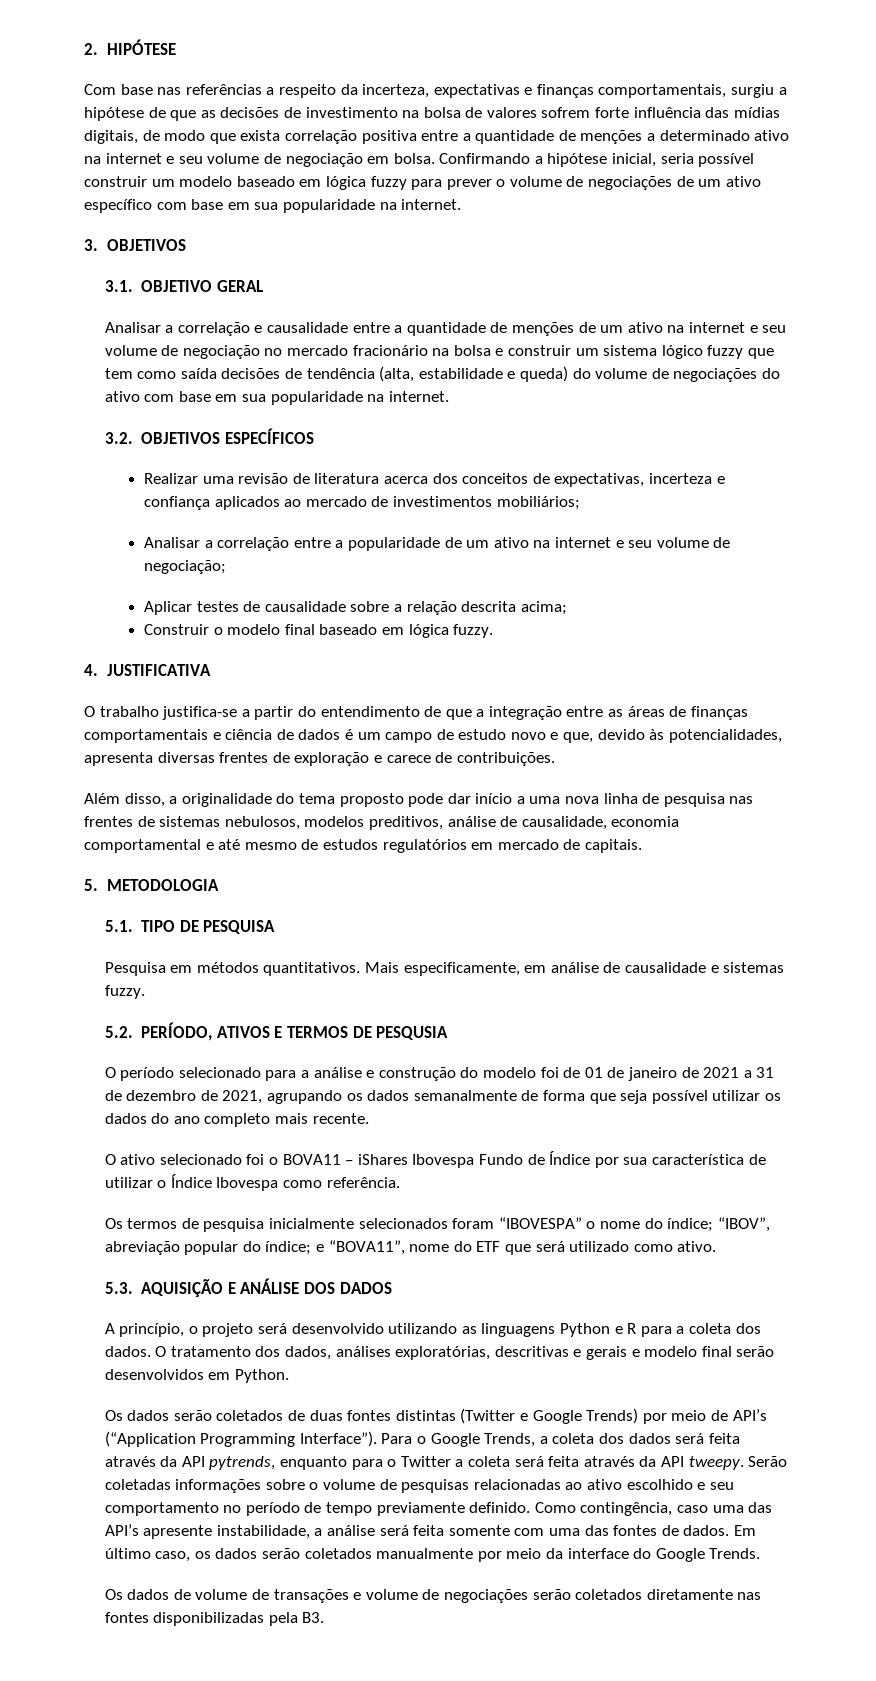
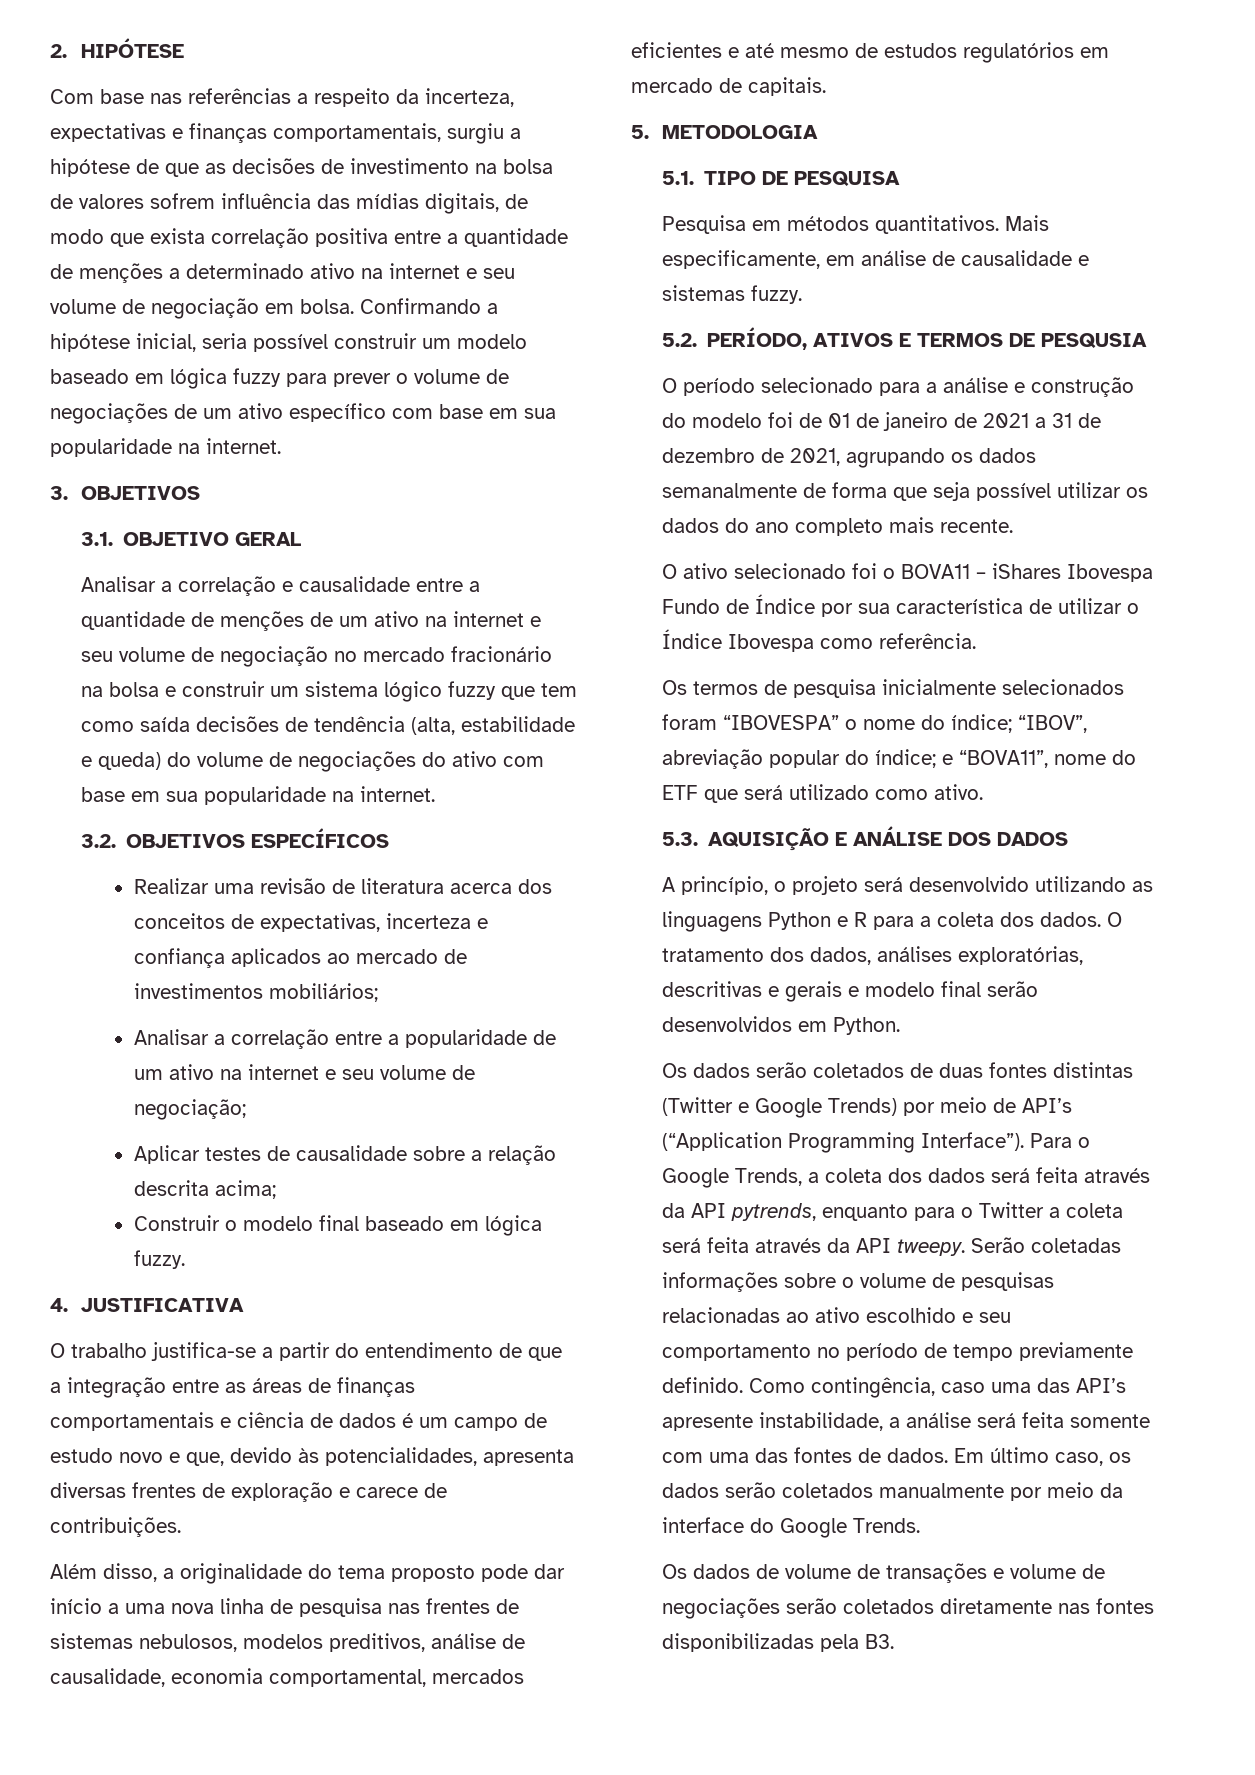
- Com base nas referências a respeito da incerteza, expectativas e finanças comportamentais, surgiu a hipótese de que as decisões de investimento na bolsa de valores sofrem forte influência das mídias digitais, de modo que exista correlação positiva entre a quantidade de menções a determinado ativo na internet e seu volume de negociação em bolsa.
+ Com base nas referências a respeito da incerteza, expectativas e finanças comportamentais, surgiu a hipótese de que as decisões de investimento na bolsa de valores sofrem influência das mídias digitais, de modo que exista correlação positiva entre a quantidade de menções a determinado ativo na internet e seu volume de negociação em bolsa.
- Além disso, a originalidade do tema proposto pode dar início a uma nova linha de pesquisa nas frentes de sistemas nebulosos, modelos preditivos, análise de causalidade, economia comportamental e até mesmo de estudos regulatórios em mercado de capitais.
+ Além disso, a originalidade do tema proposto pode dar início a uma nova linha de pesquisa nas frentes de sistemas nebulosos, modelos preditivos, análise de causalidade, economia comportamental, mercados eficientes e até mesmo de estudos regulatórios em mercado de capitais.

